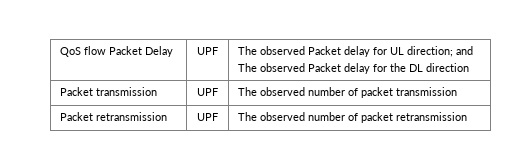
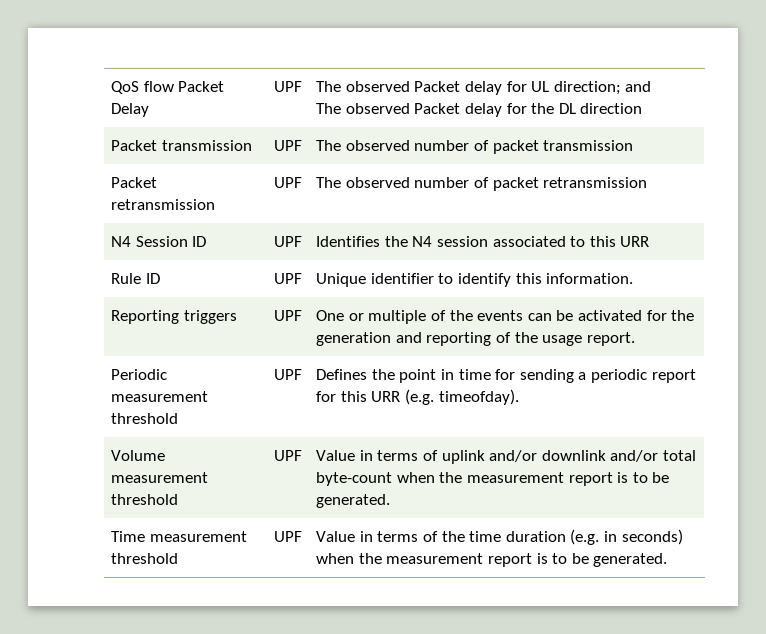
+ N4 Session ID | UPF | Identifies the N4 session associated to this URR
+ Rule ID | UPF | Unique identifier to identify this information.
+ Reporting triggers | UPF | One or multiple of the events can be activated for the generation and reporting of the usage report.
+ Periodic measurement threshold | UPF | Defines the point in time for sending a periodic report for this URR (e.g. timeofday).
+ Volume measurement threshold | UPF | Value in terms of uplink and/or downlink and/or total byte-count when the measurement report is to be generated.
+ Time measurement threshold | UPF | Value in terms of the time duration (e.g. in seconds) when the measurement report is to be generated.

